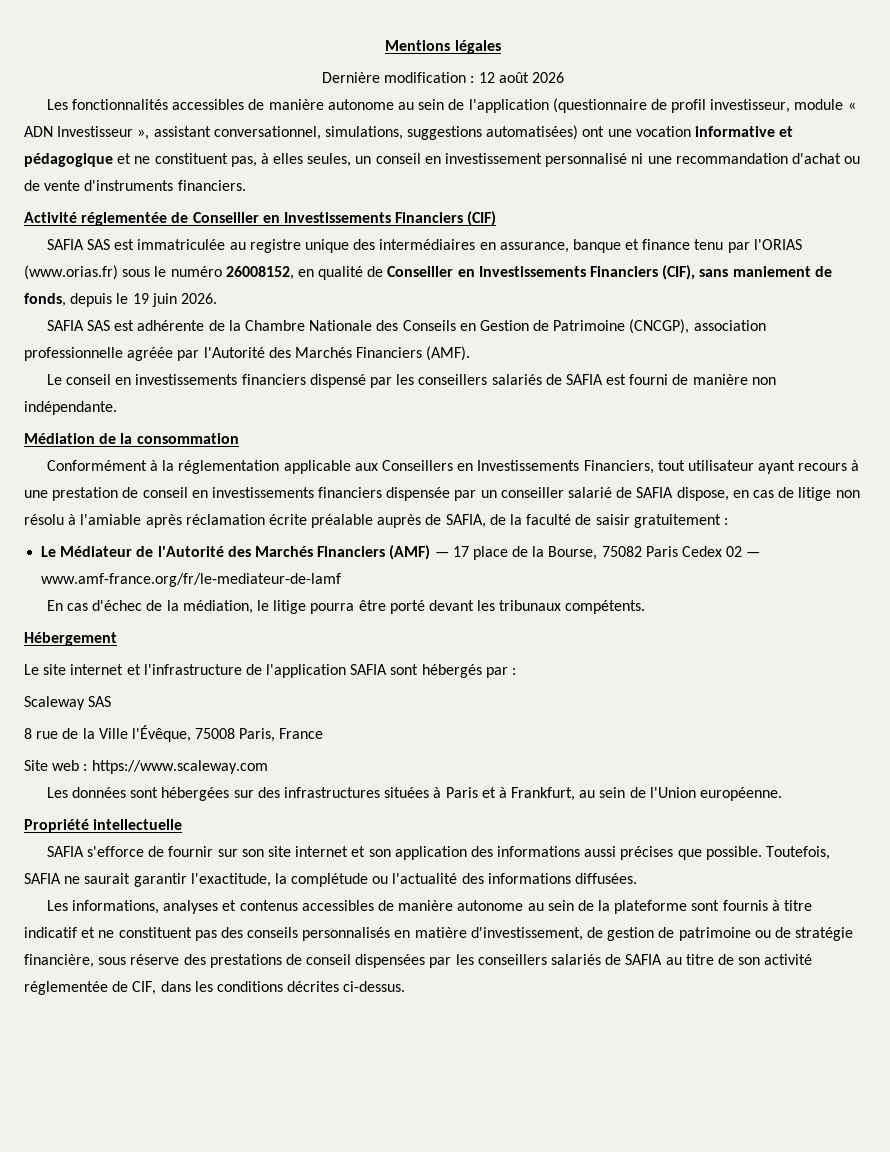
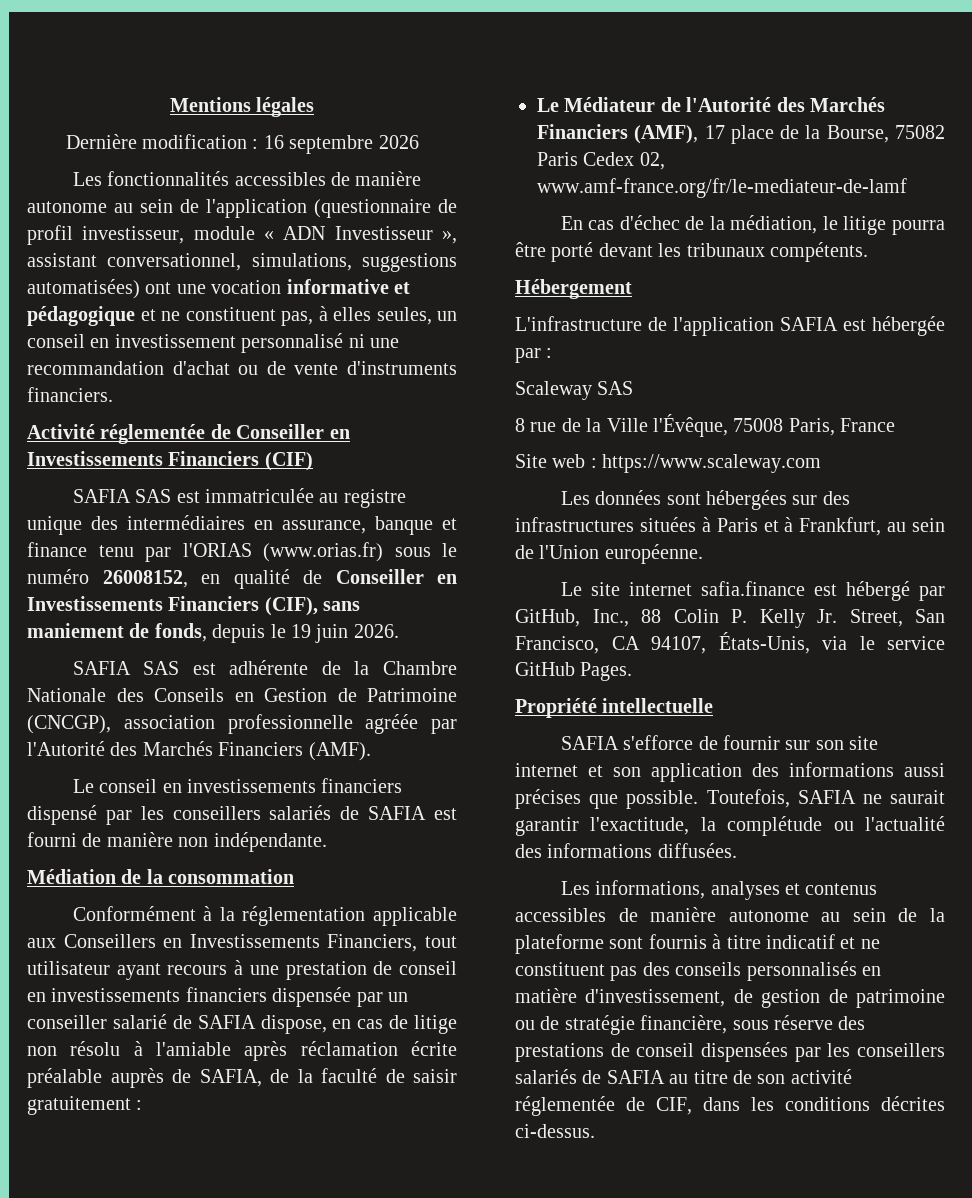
- Dernière modification : 12 août 2026
+ Dernière modification : 16 septembre 2026
- Le Médiateur de l'Autorité des Marchés Financiers (AMF) — 17 place de la Bourse, 75082 Paris Cedex 02 — www.amf-france.org/fr/le-mediateur-de-lamf
+ Le Médiateur de l'Autorité des Marchés Financiers (AMF), 17 place de la Bourse, 75082 Paris Cedex 02, www.amf-france.org/fr/le-mediateur-de-lamf
- Le site internet et l'infrastructure de l'application SAFIA sont hébergés par :
+ L'infrastructure de l'application SAFIA est hébergée par :
+ Le site internet safia.finance est hébergé par GitHub, Inc., 88 Colin P. Kelly Jr. Street, San Francisco, CA 94107, États-Unis, via le service GitHub Pages.

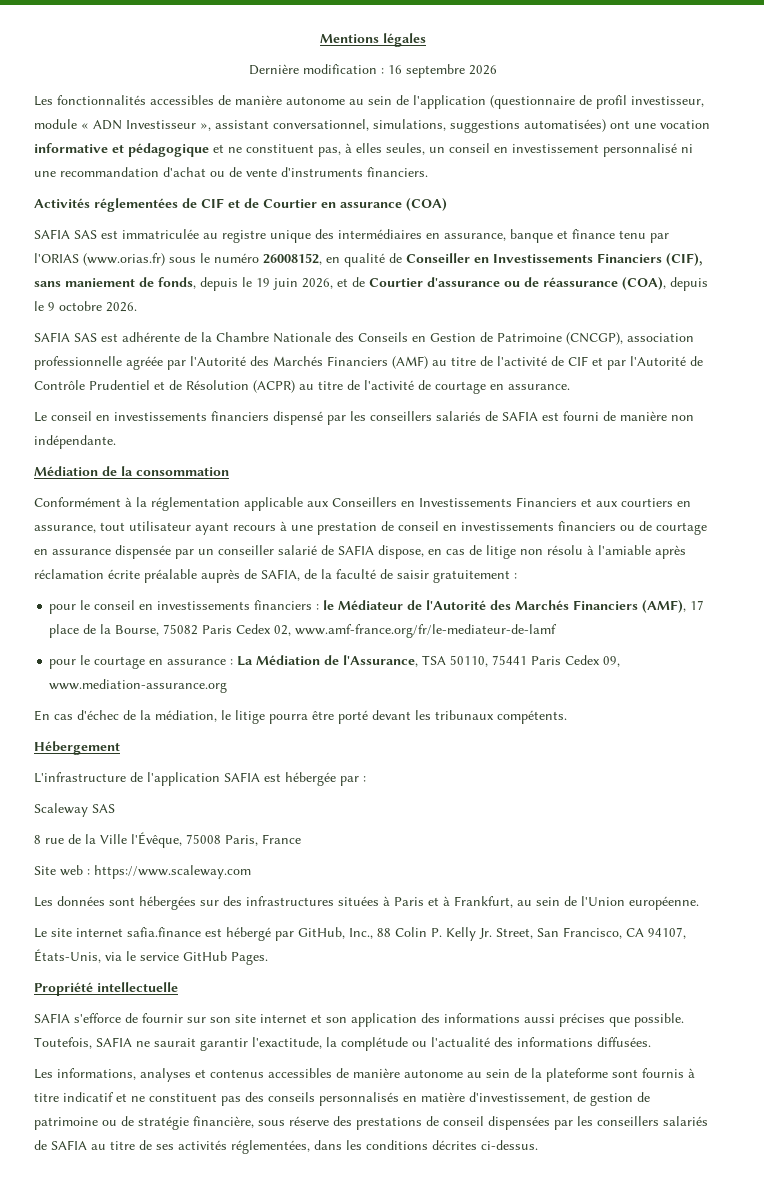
- Activité réglementée de Conseiller en Investissements Financiers (CIF)
+ Activités réglementées de CIF et de Courtier en assurance (COA)
- SAFIA SAS est immatriculée au registre unique des intermédiaires en assurance, banque et finance tenu par l'ORIAS (www.orias.fr) sous le numéro 26008152, en qualité de Conseiller en Investissements Financiers (CIF), sans maniement de fonds, depuis le 19 juin 2026.
+ SAFIA SAS est immatriculée au registre unique des intermédiaires en assurance, banque et finance tenu par l'ORIAS (www.orias.fr) sous le numéro 26008152, en qualité de Conseiller en Investissements Financiers (CIF), sans maniement de fonds, depuis le 19 juin 2026, et de Courtier d'assurance ou de réassurance (COA), depuis le 9 octobre 2026.
- SAFIA SAS est adhérente de la Chambre Nationale des Conseils en Gestion de Patrimoine (CNCGP), association professionnelle agréée par l'Autorité des Marchés Financiers (AMF).
+ SAFIA SAS est adhérente de la Chambre Nationale des Conseils en Gestion de Patrimoine (CNCGP), association professionnelle agréée par l'Autorité des Marchés Financiers (AMF) au titre de l'activité de CIF et par l'Autorité de Contrôle Prudentiel et de Résolution (ACPR) au titre de l'activité de courtage en assurance.
- Conformément à la réglementation applicable aux Conseillers en Investissements Financiers, tout utilisateur ayant recours à une prestation de conseil en investissements financiers dispensée par un conseiller salarié de SAFIA dispose, en cas de litige non résolu à l'amiable après réclamation écrite préalable auprès de SAFIA, de la faculté de saisir gratuitement :
+ Conformément à la réglementation applicable aux Conseillers en Investissements Financiers et aux courtiers en assurance, tout utilisateur ayant recours à une prestation de conseil en investissements financiers ou de courtage en assurance dispensée par un conseiller salarié de SAFIA dispose, en cas de litige non résolu à l'amiable après réclamation écrite préalable auprès de SAFIA, de la faculté de saisir gratuitement :
- Le Médiateur de l'Autorité des Marchés Financiers (AMF), 17 place de la Bourse, 75082 Paris Cedex 02, www.amf-france.org/fr/le-mediateur-de-lamf
+ pour le conseil en investissements financiers : le Médiateur de l'Autorité des Marchés Financiers (AMF), 17 place de la Bourse, 75082 Paris Cedex 02, www.amf-france.org/fr/le-mediateur-de-lamf
+ pour le courtage en assurance : La Médiation de l'Assurance, TSA 50110, 75441 Paris Cedex 09, www.mediation-assurance.org
- Les informations, analyses et contenus accessibles de manière autonome au sein de la plateforme sont fournis à titre indicatif et ne constituent pas des conseils personnalisés en matière d'investissement, de gestion de patrimoine ou de stratégie financière, sous réserve des prestations de conseil dispensées par les conseillers salariés de SAFIA au titre de son activité réglementée de CIF, dans les conditions décrites ci-dessus.
+ Les informations, analyses et contenus accessibles de manière autonome au sein de la plateforme sont fournis à titre indicatif et ne constituent pas des conseils personnalisés en matière d'investissement, de gestion de patrimoine ou de stratégie financière, sous réserve des prestations de conseil dispensées par les conseillers salariés de SAFIA au titre de ses activités réglementées, dans les conditions décrites ci-dessus.

